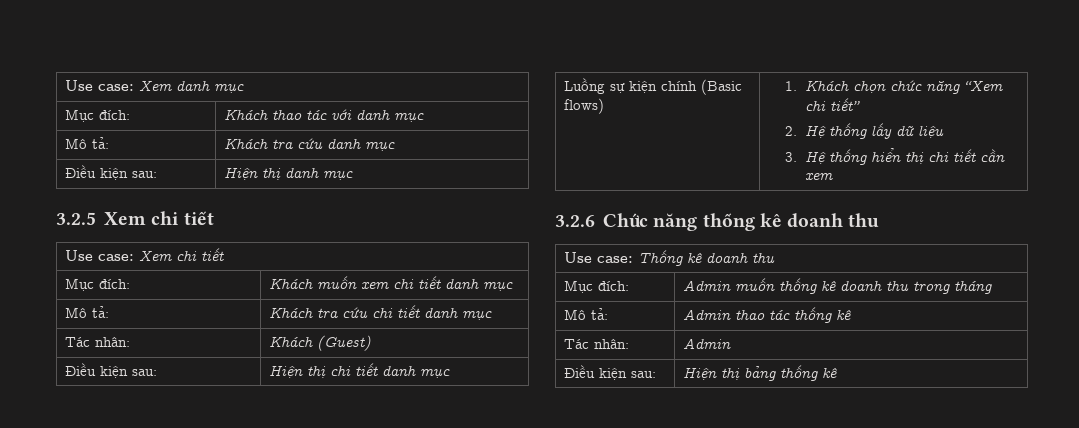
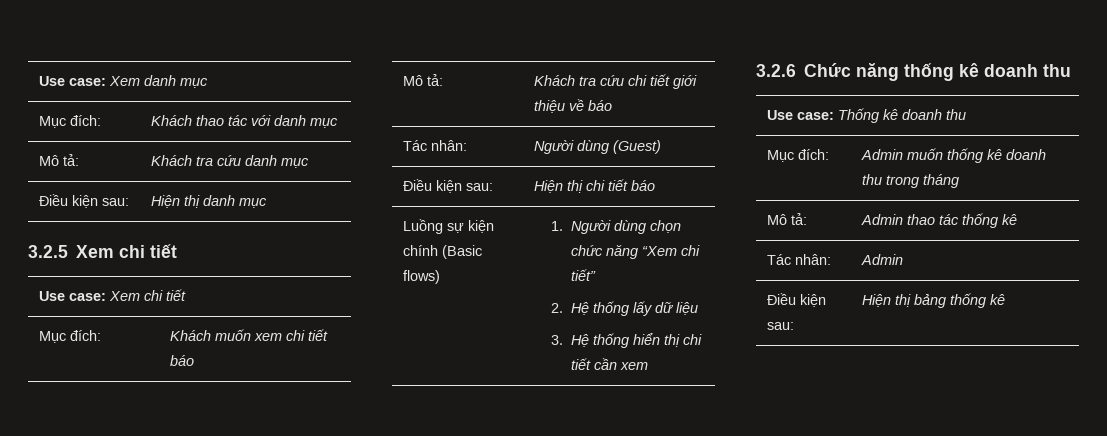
- Mục đích: | Khách muốn xem chi tiết danh mục
+ Mục đích: | Khách muốn xem chi tiết báo
- Mô tả: | Khách tra cứu chi tiết danh mục
- Tác nhân: | Khách (Guest)
+ Mô tả: | Khách tra cứu chi tiết giới thiệu về báo
+ Tác nhân: | Người dùng (Guest)
- Điều kiện sau: | Hiện thị chi tiết danh mục
+ Điều kiện sau: | Hiện thị chi tiết báo
- Luồng sự kiện chính (Basic flows) | 1. Khách chọn chức năng “Xem chi tiết”
+ Luồng sự kiện chính (Basic flows) | 1. Người dùng chọn chức năng “Xem chi tiết”

